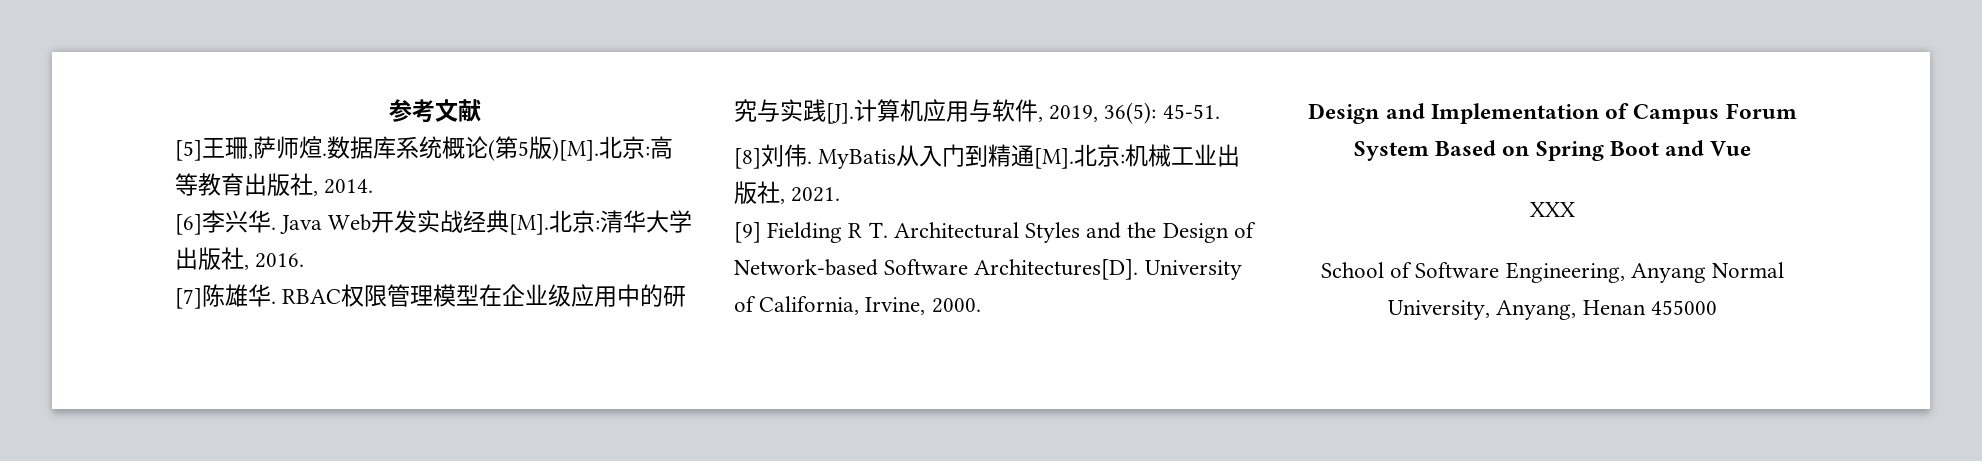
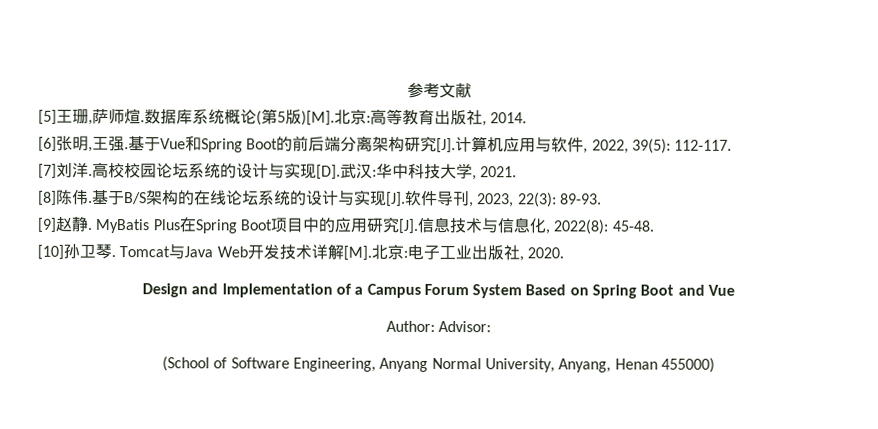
- [6]李兴华. Java Web开发实战经典[M].北京:清华大学出版社, 2016.
- [7]陈雄华. RBAC权限管理模型在企业级应用中的研究与实践[J].计算机应用与软件, 2019, 36(5): 45-51.
- [8]刘伟. MyBatis从入门到精通[M].北京:机械工业出版社, 2021.
- [9] Fielding R T. Architectural Styles and the Design of Network-based Software Architectures[D]. University of California, Irvine, 2000.
+ [6]张明,王强.基于Vue和Spring Boot的前后端分离架构研究[J].计算机应用与软件, 2022, 39(5): 112-117.
+ [7]刘洋.高校校园论坛系统的设计与实现[D].武汉:华中科技大学, 2021.
+ [8]陈伟.基于B/S架构的在线论坛系统的设计与实现[J].软件导刊, 2023, 22(3): 89-93.
+ [9]赵静. MyBatis Plus在Spring Boot项目中的应用研究[J].信息技术与信息化, 2022(8): 45-48.
+ [10]孙卫琴. Tomcat与Java Web开发技术详解[M].北京:电子工业出版社, 2020.
- Design and Implementation of Campus Forum System Based on Spring Boot and Vue
+ Design and Implementation of a Campus Forum System Based on Spring Boot and Vue
- XXX
- School of Software Engineering, Anyang Normal University, Anyang, Henan 455000
+ Author: Advisor:
+ (School of Software Engineering, Anyang Normal University, Anyang, Henan 455000)

